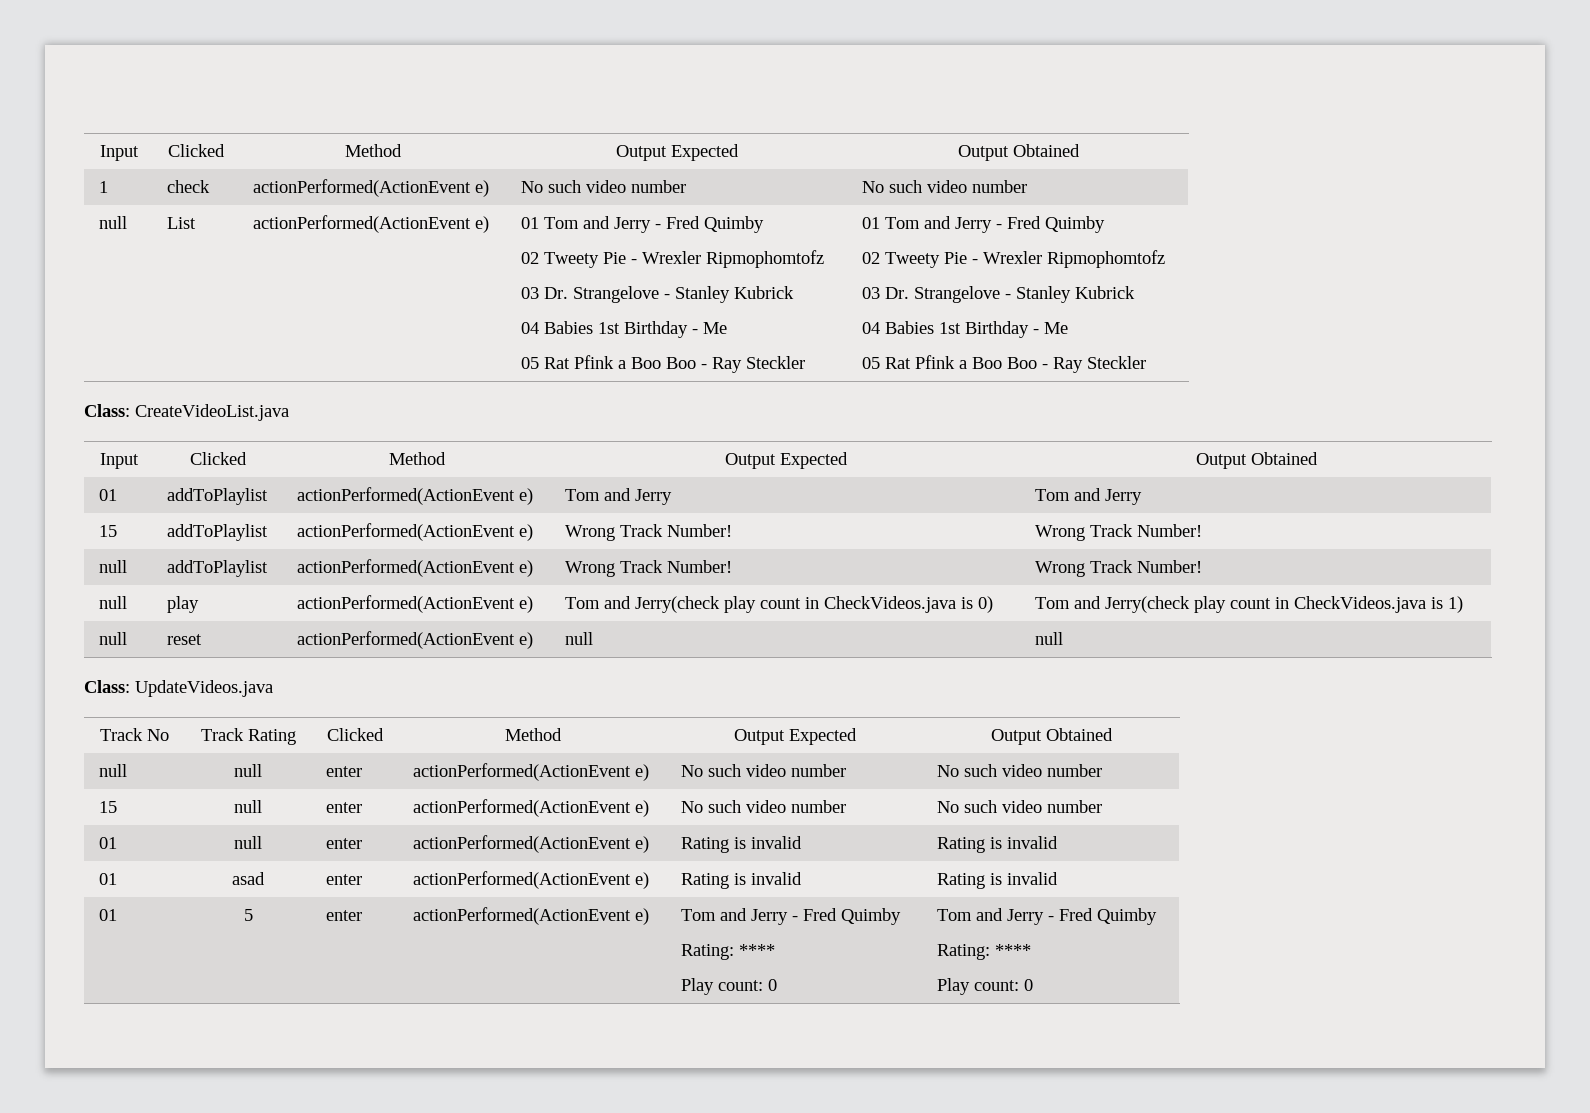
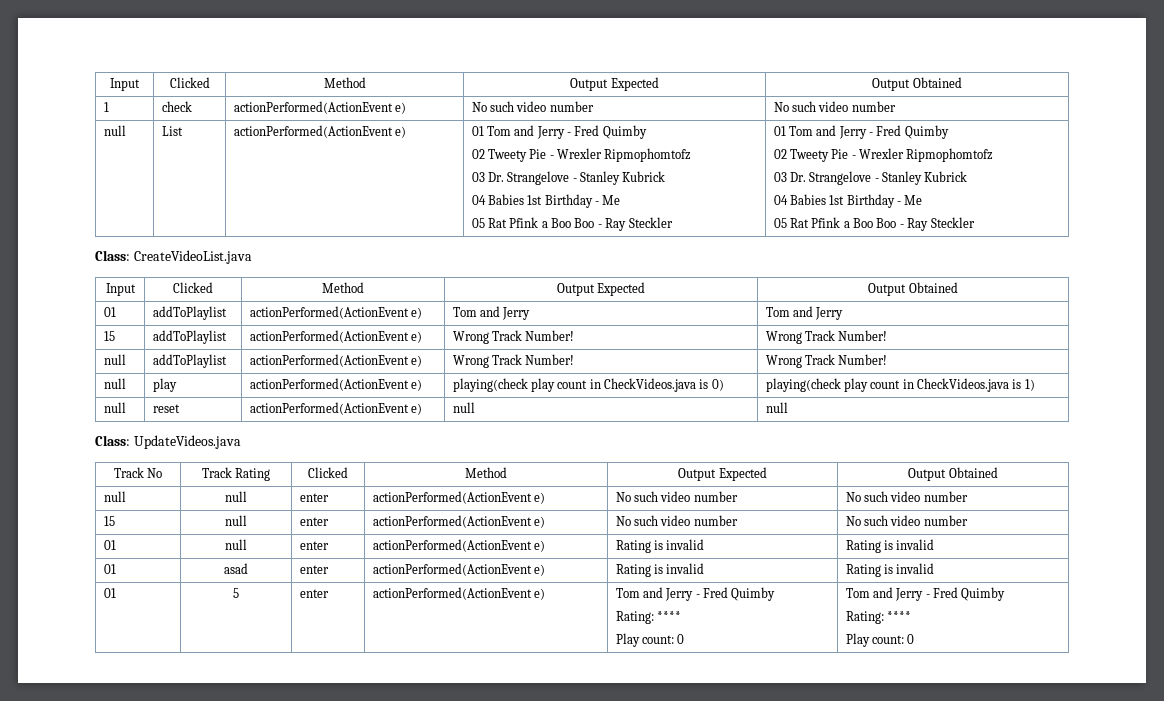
- null | play | actionPerformed(ActionEvent e) | Tom and Jerry(check play count in CheckVideos.java is 0) | Tom and Jerry(check play count in CheckVideos.java is 1)
+ null | play | actionPerformed(ActionEvent e) | playing(check play count in CheckVideos.java is 0) | playing(check play count in CheckVideos.java is 1)

